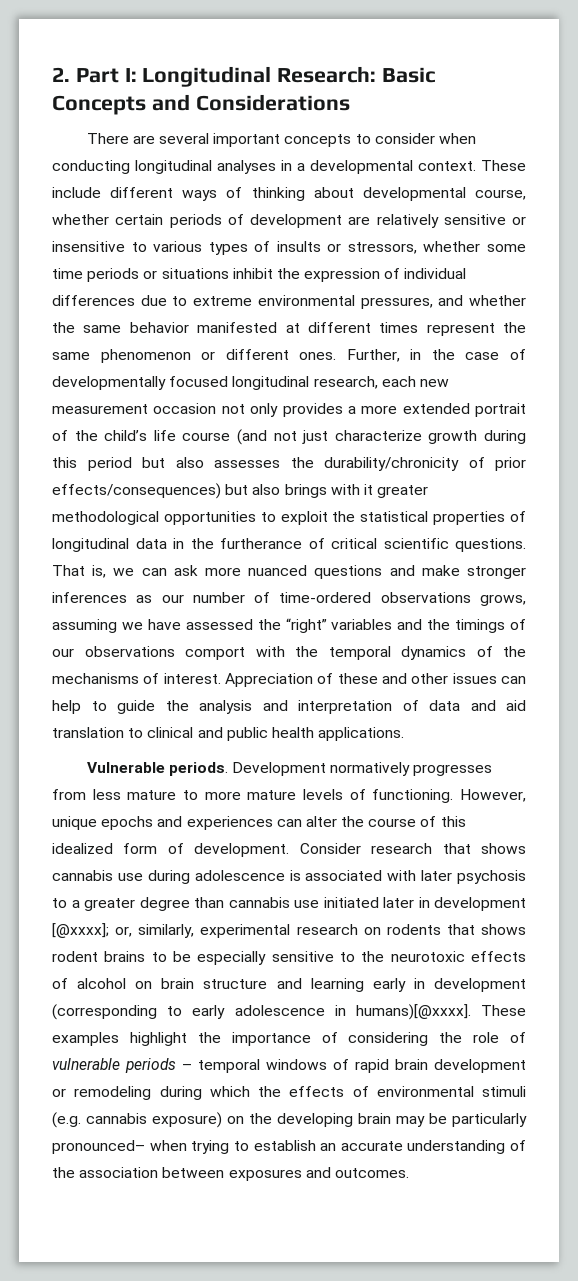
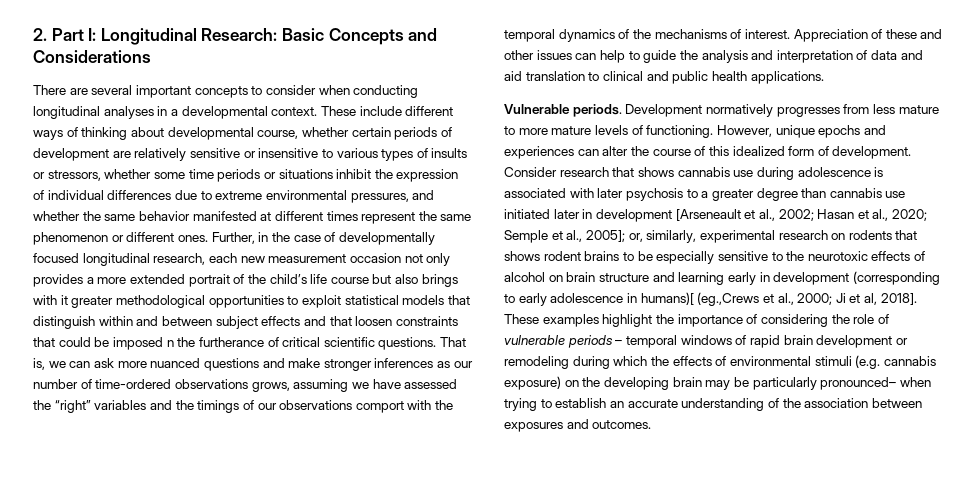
- Further, in the case of developmentally focused longitudinal research, each new measurement occasion not only provides a more extended portrait of the child’s life course (and not just characterize growth during this period but also assesses the durability/chronicity of prior effects/consequences) but also brings with it greater methodological opportunities to exploit the statistical properties of longitudinal data in the furtherance of critical scientific questions.
+ Further, in the case of developmentally focused longitudinal research, each new measurement occasion not only provides a more extended portrait of the child’s life course but also brings with it greater methodological opportunities to exploit statistical models that distinguish within and between subject effects and that loosen constraints that could be imposed n the furtherance of critical scientific questions.
- Consider research that shows cannabis use during adolescence is associated with later psychosis to a greater degree than cannabis use initiated later in development [@xxxx]; or, similarly, experimental research on rodents that shows rodent brains to be especially sensitive to the neurotoxic effects of alcohol on brain structure and learning early in development (corresponding to early adolescence in humans)[@xxxx].
+ Consider research that shows cannabis use during adolescence is associated with later psychosis to a greater degree than cannabis use initiated later in development [Arseneault et al., 2002; Hasan et al., 2020; Semple et al., 2005]; or, similarly, experimental research on rodents that shows rodent brains to be especially sensitive to the neurotoxic effects of alcohol on brain structure and learning early in development (corresponding to early adolescence in humans)[ (eg.,Crews et al., 2000; Ji et al, 2018].

